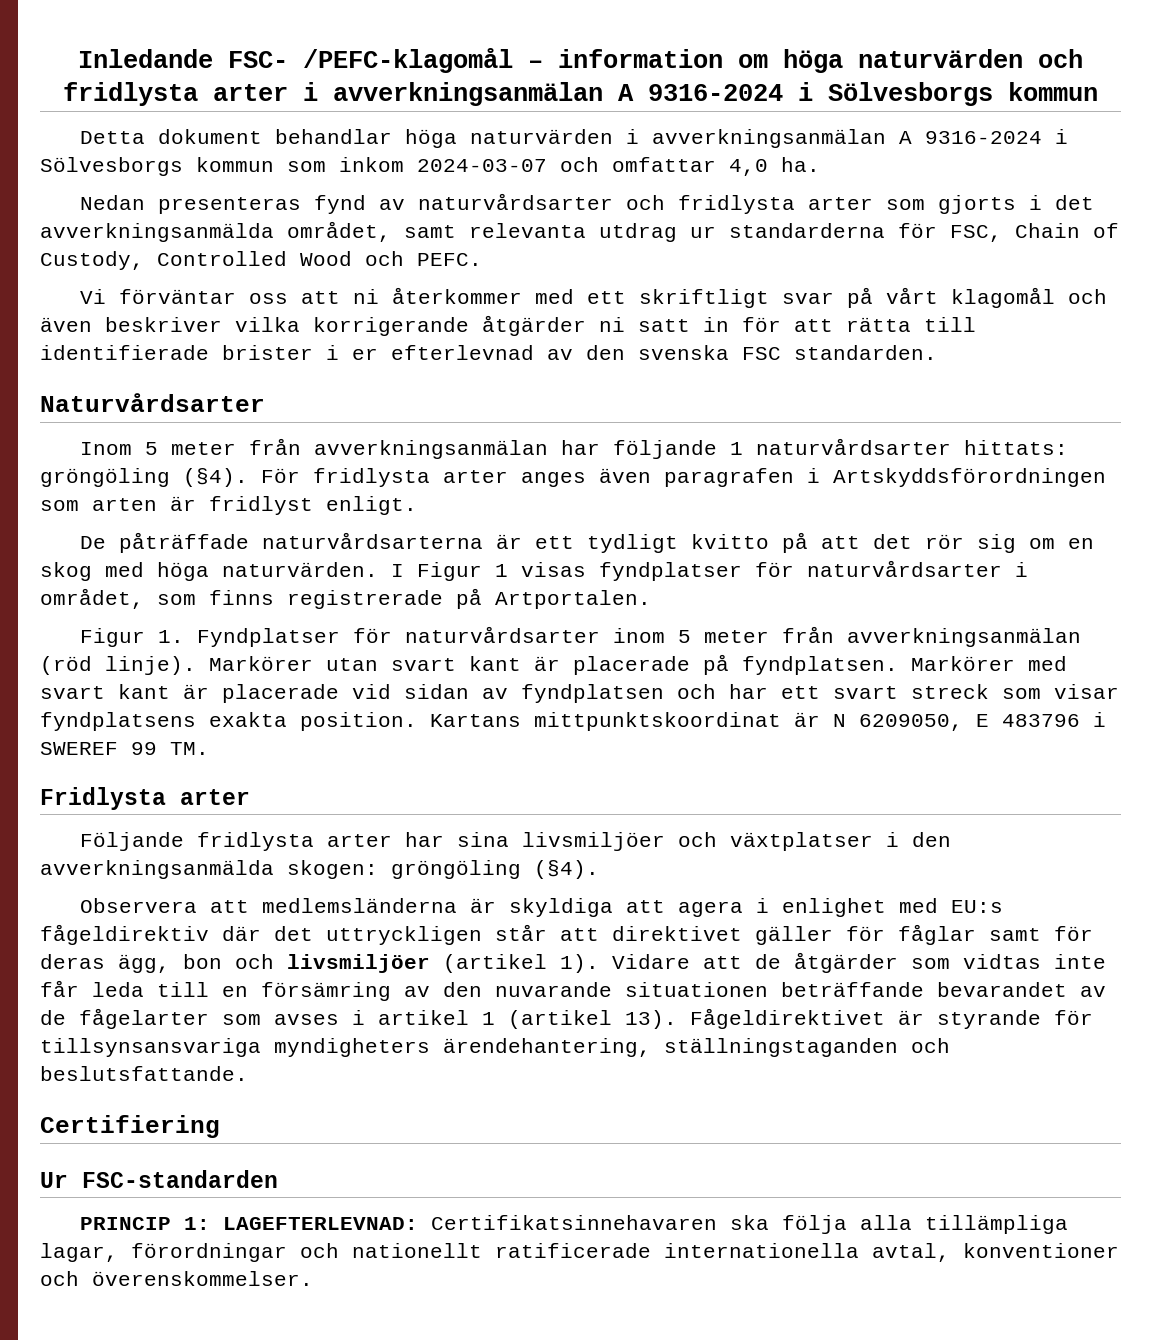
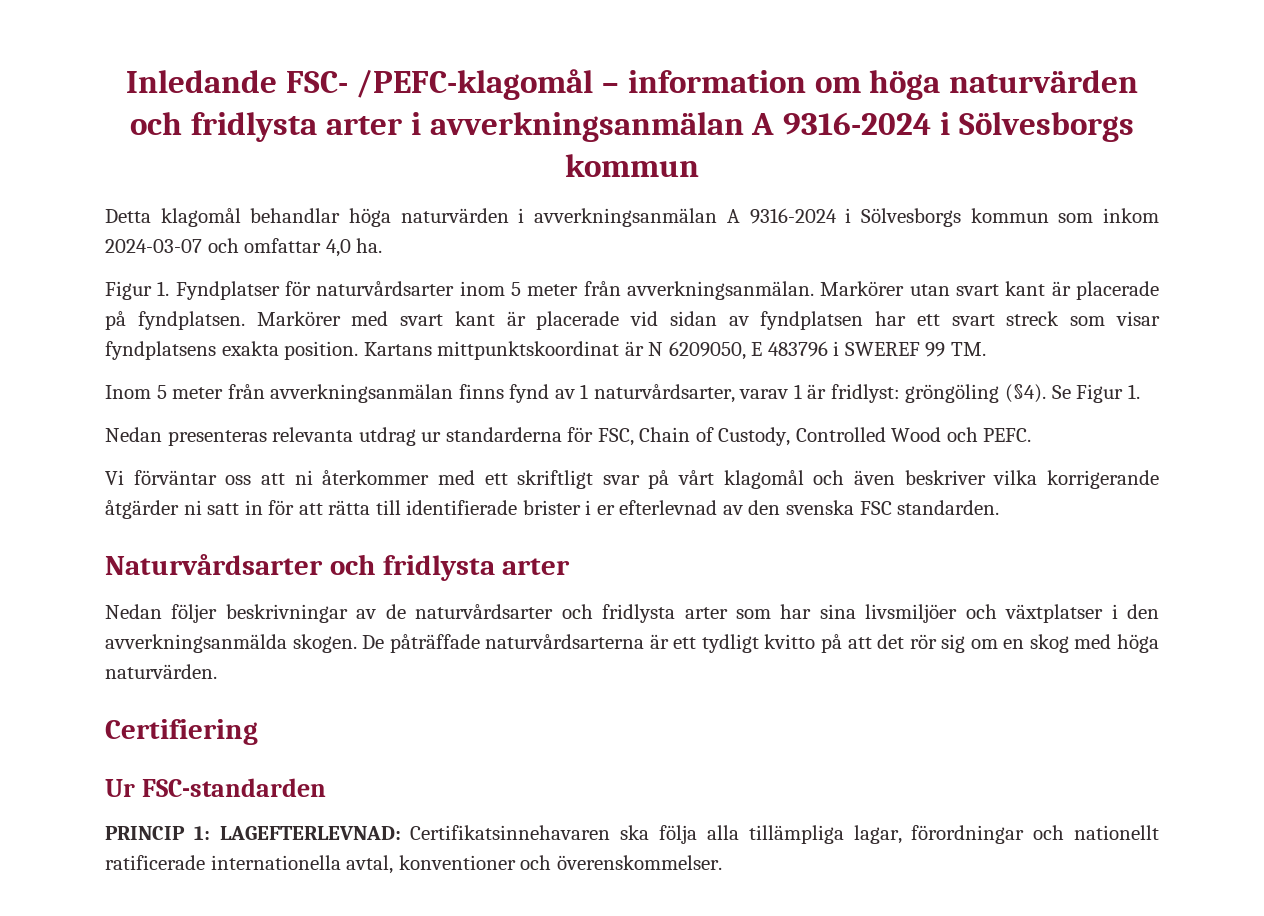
- Detta dokument behandlar höga naturvärden i avverkningsanmälan A 9316-2024 i Sölvesborgs kommun som inkom 2024-03-07 och omfattar 4,0 ha.
+ Detta klagomål behandlar höga naturvärden i avverkningsanmälan A 9316-2024 i Sölvesborgs kommun som inkom 2024-03-07 och omfattar 4,0 ha.
- Nedan presenteras fynd av naturvårdsarter och fridlysta arter som gjorts i det avverkningsanmälda området, samt relevanta utdrag ur standarderna för FSC, Chain of Custody, Controlled Wood och PEFC.
+ Figur 1. Fyndplatser för naturvårdsarter inom 5 meter från avverkningsanmälan. Markörer utan svart kant är placerade på fyndplatsen. Markörer med svart kant är placerade vid sidan av fyndplatsen har ett svart streck som visar fyndplatsens exakta position. Kartans mittpunktskoordinat är N 6209050, E 483796 i SWEREF 99 TM.
+ Inom 5 meter från avverkningsanmälan finns fynd av 1 naturvårdsarter, varav 1 är fridlyst: gröngöling (§4). Se Figur 1.
+ Nedan presenteras relevanta utdrag ur standarderna för FSC, Chain of Custody, Controlled Wood och PEFC.
- Naturvårdsarter
- Inom 5 meter från avverkningsanmälan har följande 1 naturvårdsarter hittats: gröngöling (§4). För fridlysta arter anges även paragrafen i Artskyddsförordningen som arten är fridlyst enligt.
- De påträffade naturvårdsarterna är ett tydligt kvitto på att det rör sig om en skog med höga naturvärden. I Figur 1 visas fyndplatser för naturvårdsarter i området, som finns registrerade på Artportalen.
- Figur 1. Fyndplatser för naturvårdsarter inom 5 meter från avverkningsanmälan (röd linje). Markörer utan svart kant är placerade på fyndplatsen. Markörer med svart kant är placerade vid sidan av fyndplatsen och har ett svart streck som visar fyndplatsens exakta position. Kartans mittpunktskoordinat är N 6209050, E 483796 i SWEREF 99 TM.
- Fridlysta arter
- Följande fridlysta arter har sina livsmiljöer och växtplatser i den avverkningsanmälda skogen: gröngöling (§4).
- Observera att medlemsländerna är skyldiga att agera i enlighet med EU:s fågeldirektiv där det uttryckligen står att direktivet gäller för fåglar samt för deras ägg, bon och livsmiljöer (artikel 1). Vidare att de åtgärder som vidtas inte får leda till en försämring av den nuvarande situationen beträffande bevarandet av de fågelarter som avses i artikel 1 (artikel 13). Fågeldirektivet är styrande för tillsynsansvariga myndigheters ärendehantering, ställningstaganden och beslutsfattande.
+ Naturvårdsarter och fridlysta arter
+ Nedan följer beskrivningar av de naturvårdsarter och fridlysta arter som har sina livsmiljöer och växtplatser i den avverkningsanmälda skogen. De påträffade naturvårdsarterna är ett tydligt kvitto på att det rör sig om en skog med höga naturvärden.

